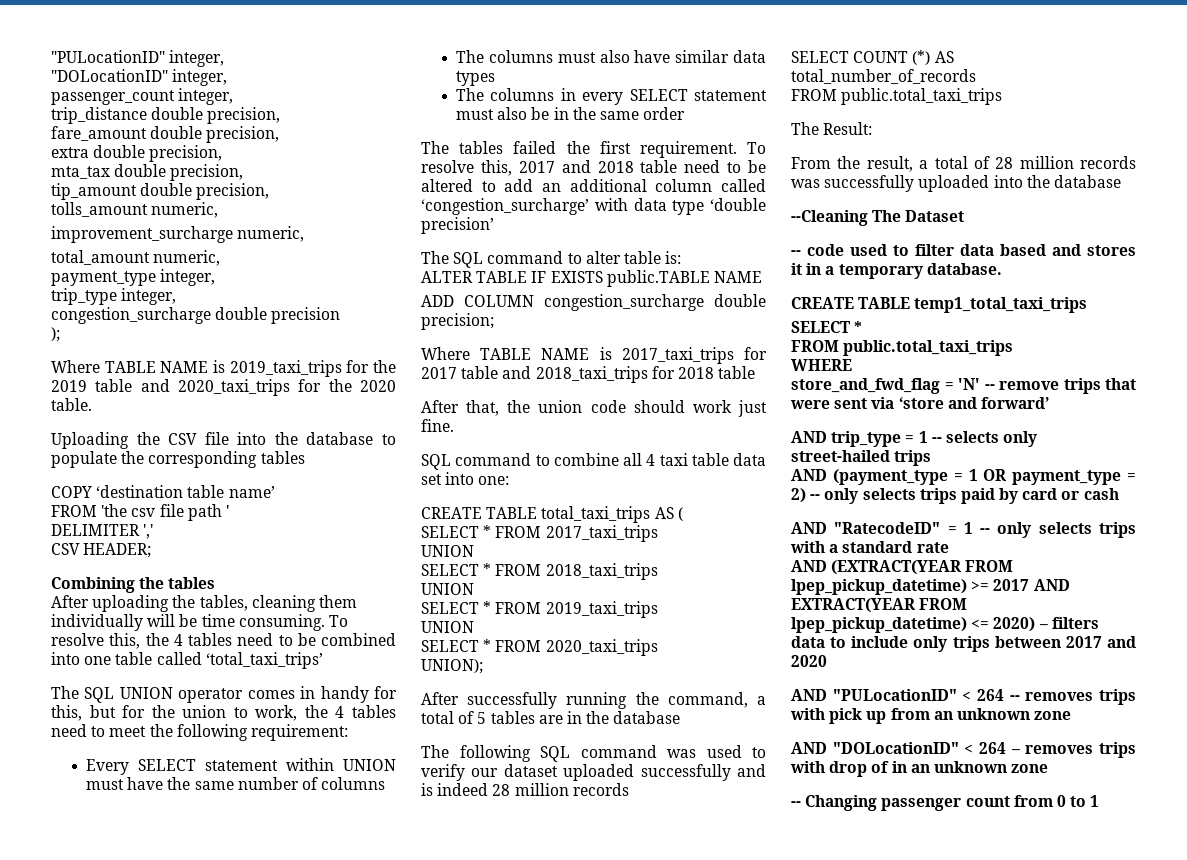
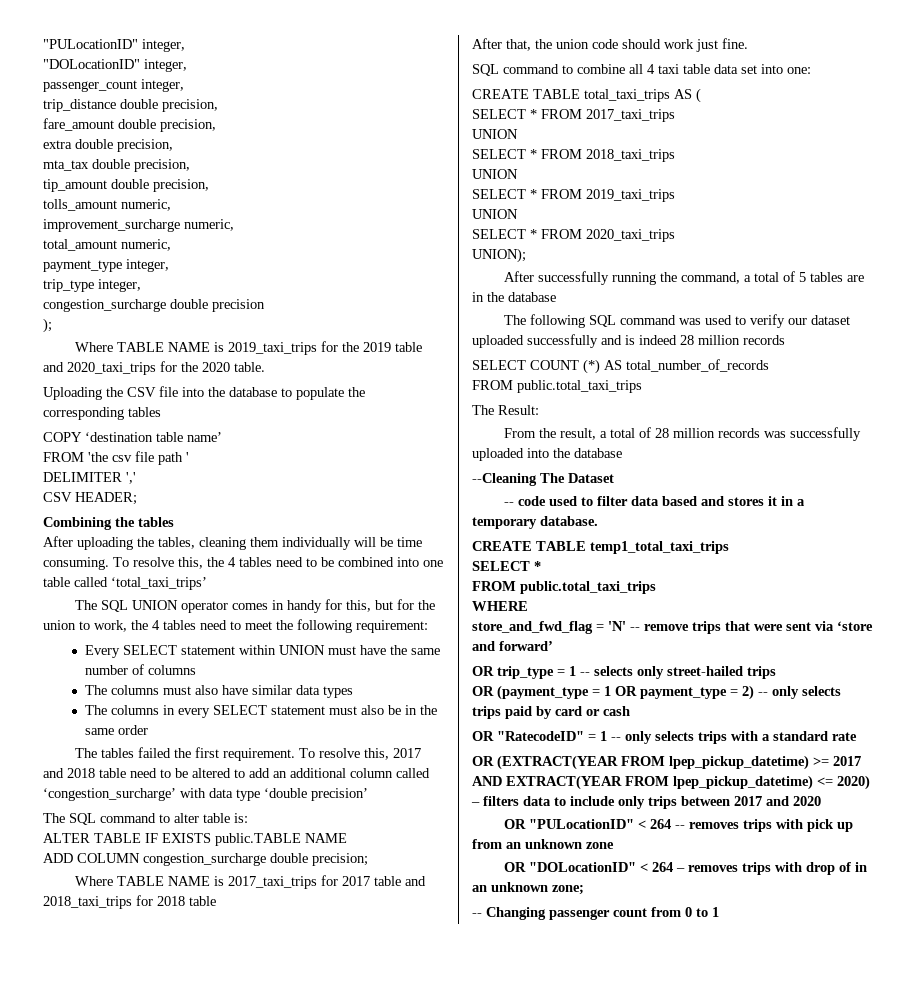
- AND trip_type = 1 -- selects only street-hailed trips
+ OR trip_type = 1 -- selects only street-hailed trips
- AND (payment_type = 1 OR payment_type = 2) -- only selects trips paid by card or cash
+ OR (payment_type = 1 OR payment_type = 2) -- only selects trips paid by card or cash
- AND "RatecodeID" = 1 -- only selects trips with a standard rate
+ OR "RatecodeID" = 1 -- only selects trips with a standard rate
- AND (EXTRACT(YEAR FROM lpep_pickup_datetime) >= 2017 AND EXTRACT(YEAR FROM lpep_pickup_datetime) <= 2020) – filters data to include only trips between 2017 and 2020
+ OR (EXTRACT(YEAR FROM lpep_pickup_datetime) >= 2017 AND EXTRACT(YEAR FROM lpep_pickup_datetime) <= 2020) – filters data to include only trips between 2017 and 2020
- AND "PULocationID" < 264 -- removes trips with pick up from an unknown zone
+ OR "PULocationID" < 264 -- removes trips with pick up from an unknown zone
- AND "DOLocationID" < 264 – removes trips with drop of in an unknown zone
+ OR "DOLocationID" < 264 – removes trips with drop of in an unknown zone;

